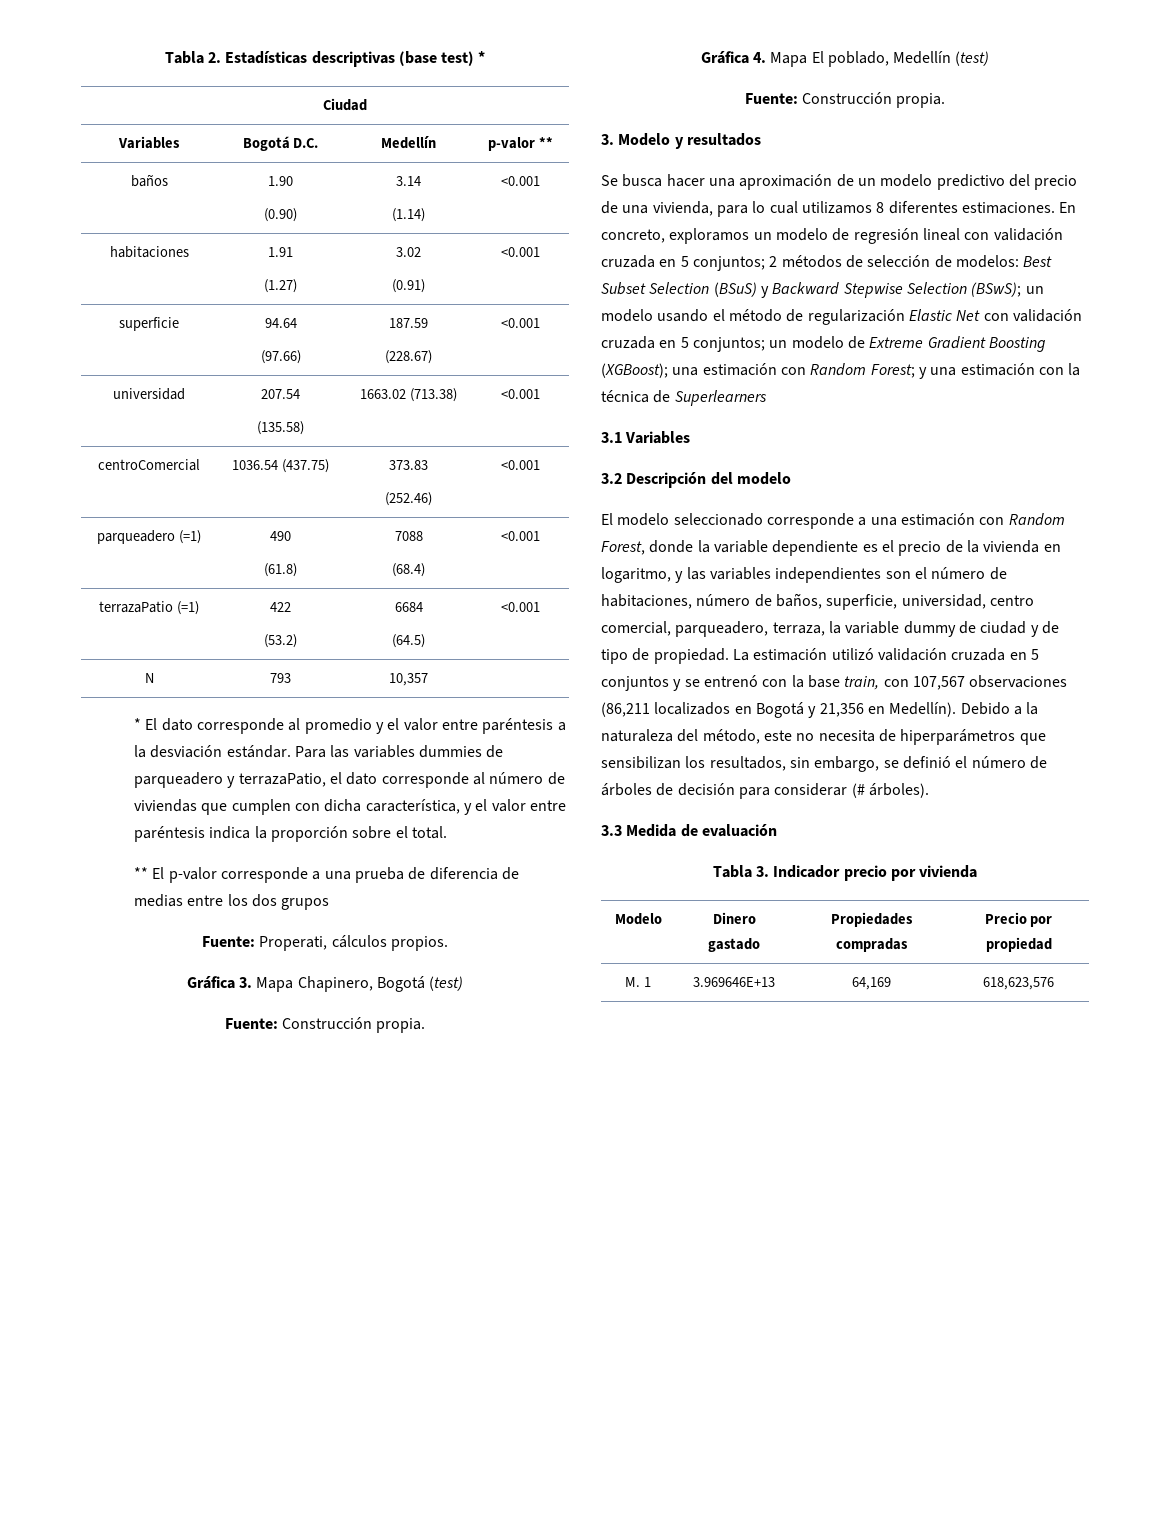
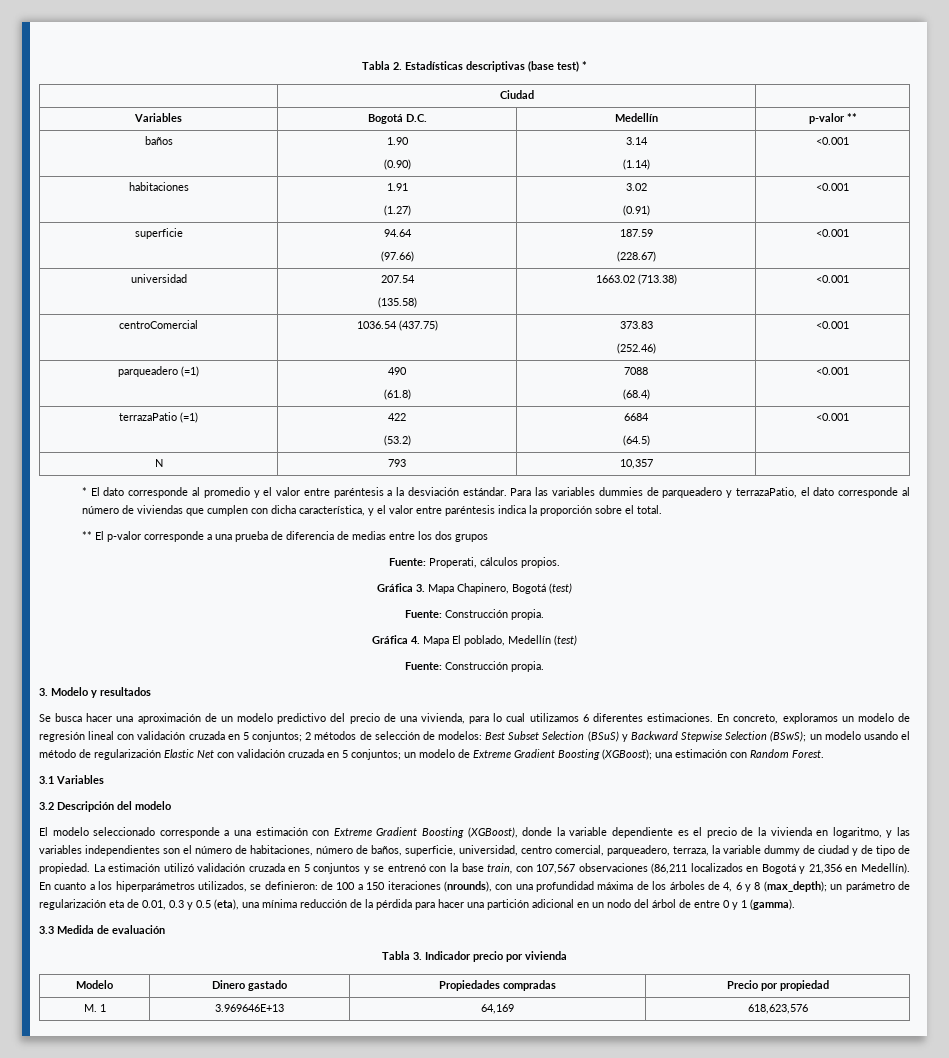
- Se busca hacer una aproximación de un modelo predictivo del precio de una vivienda, para lo cual utilizamos 8 diferentes estimaciones.
+ Se busca hacer una aproximación de un modelo predictivo del precio de una vivienda, para lo cual utilizamos 6 diferentes estimaciones.
- En concreto, exploramos un modelo de regresión lineal con validación cruzada en 5 conjuntos; 2 métodos de selección de modelos: Best Subset Selection (BSuS) y Backward Stepwise Selection (BSwS); un modelo usando el método de regularización Elastic Net con validación cruzada en 5 conjuntos; un modelo de Extreme Gradient Boosting (XGBoost); una estimación con Random Forest; y una estimación con la técnica de Superlearners
+ En concreto, exploramos un modelo de regresión lineal con validación cruzada en 5 conjuntos; 2 métodos de selección de modelos: Best Subset Selection (BSuS) y Backward Stepwise Selection (BSwS); un modelo usando el método de regularización Elastic Net con validación cruzada en 5 conjuntos; un modelo de Extreme Gradient Boosting (XGBoost); una estimación con Random Forest.
- El modelo seleccionado corresponde a una estimación con Random Forest, donde la variable dependiente es el precio de la vivienda en logaritmo, y las variables independientes son el número de habitaciones, número de baños, superficie, universidad, centro comercial, parqueadero, terraza, la variable dummy de ciudad y de tipo de propiedad.
+ El modelo seleccionado corresponde a una estimación con Extreme Gradient Boosting (XGBoost), donde la variable dependiente es el precio de la vivienda en logaritmo, y las variables independientes son el número de habitaciones, número de baños, superficie, universidad, centro comercial, parqueadero, terraza, la variable dummy de ciudad y de tipo de propiedad.
- Debido a la naturaleza del método, este no necesita de hiperparámetros que sensibilizan los resultados, sin embargo, se definió el número de árboles de decisión para considerar (# árboles).
+ En cuanto a los hiperparámetros utilizados, se definieron: de 100 a 150 iteraciones (nrounds), con una profundidad máxima de los árboles de 4, 6 y 8 (max_depth); un parámetro de regularización eta de 0.01, 0.3 y 0.5 (eta), una mínima reducción de la pérdida para hacer una partición adicional en un nodo del árbol de entre 0 y 1 (gamma).

